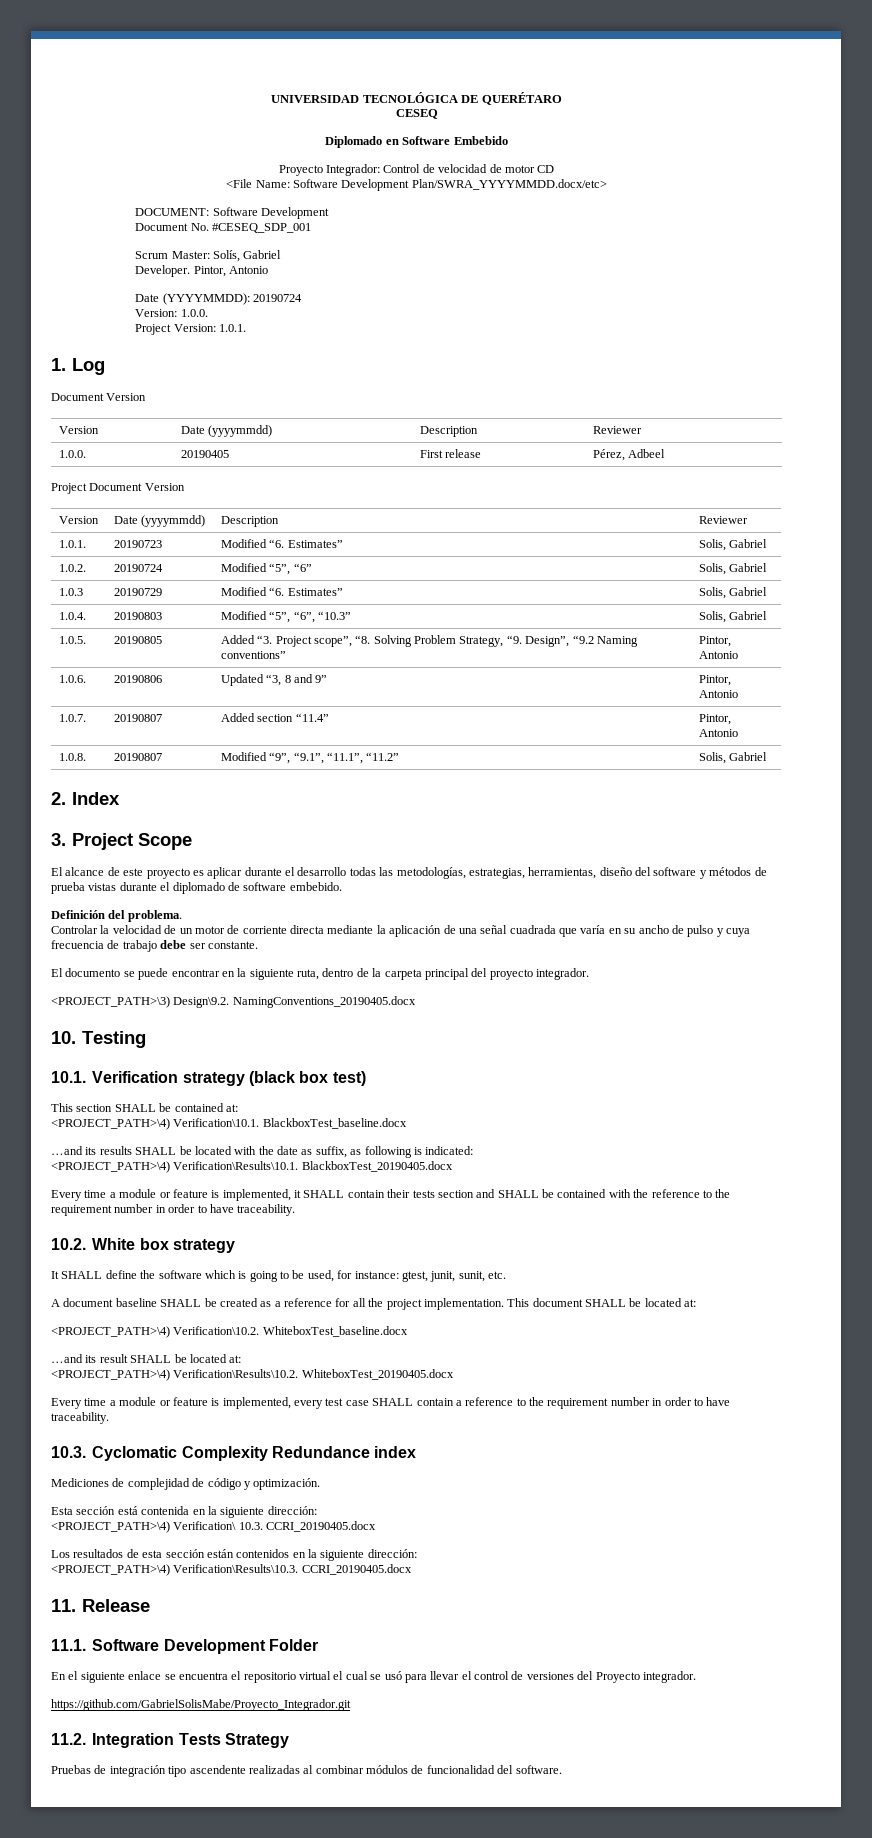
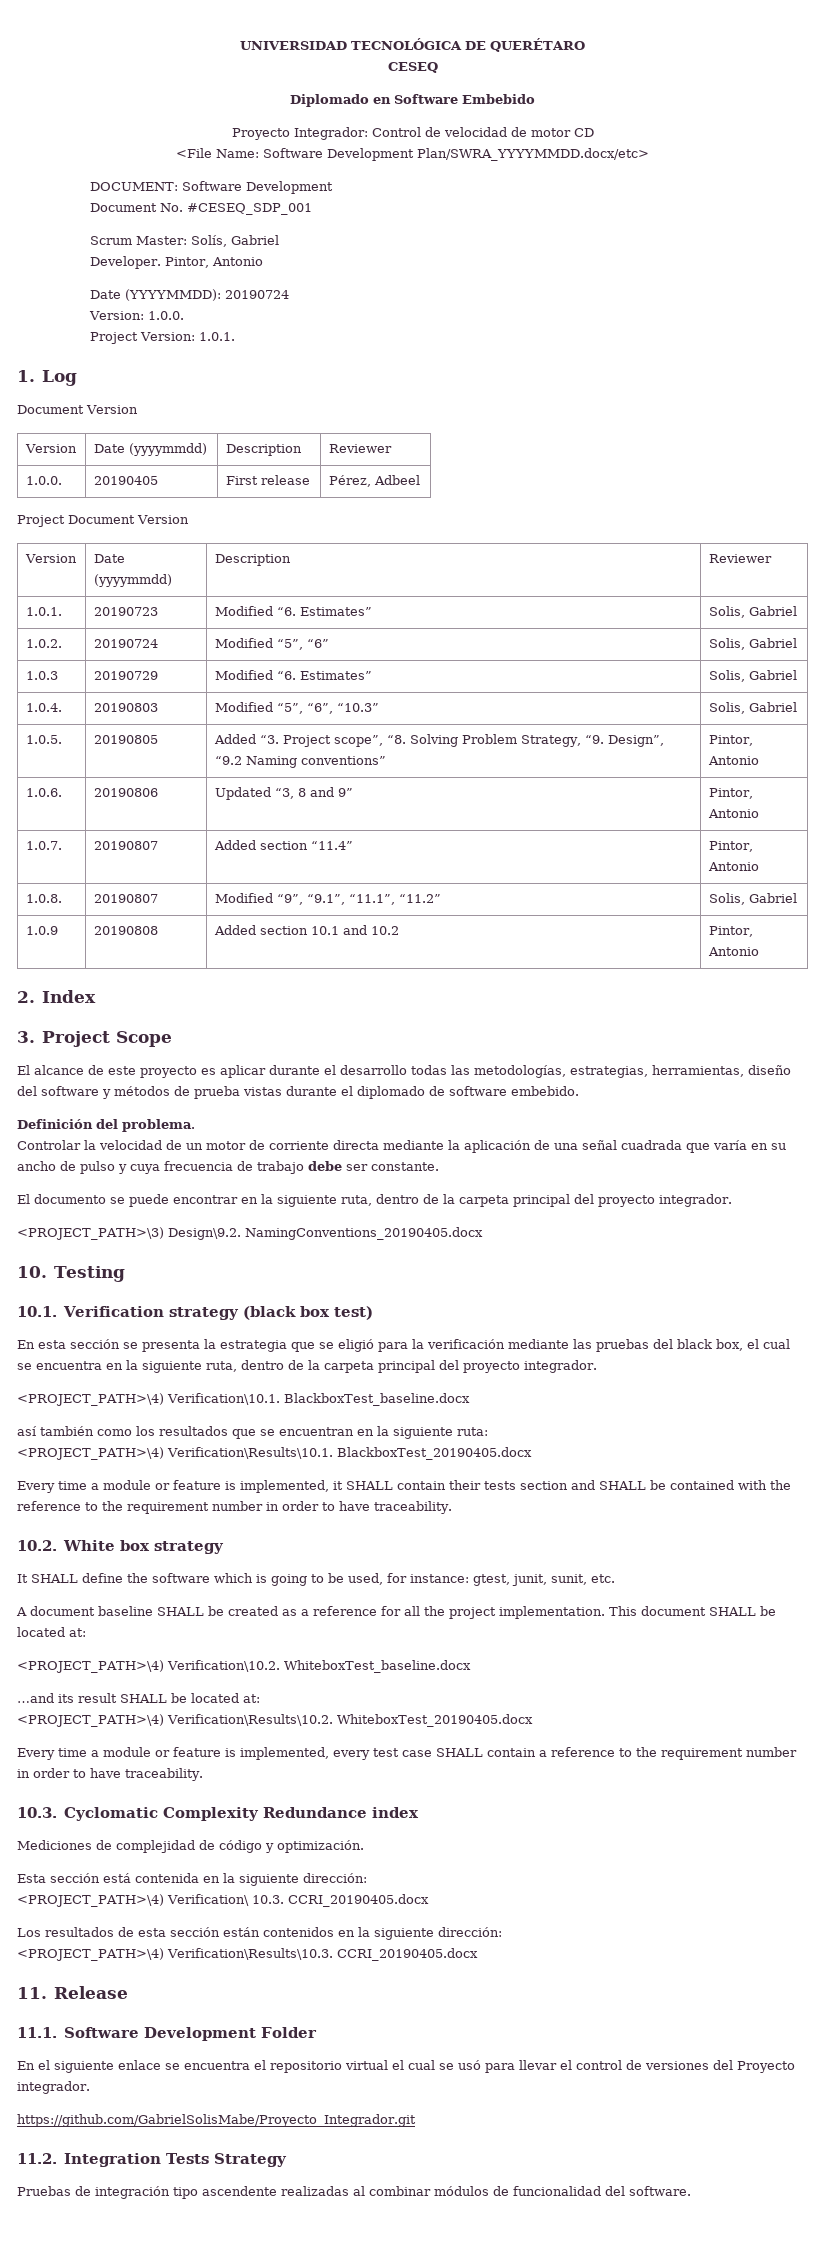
+ 1.0.9 | 20190808 | Added section 10.1 and 10.2 | Pintor, Antonio
- This section SHALL be contained at:
+ En esta sección se presenta la estrategia que se eligió para la verificación mediante las pruebas del black box, el cual se encuentra en la siguiente ruta, dentro de la carpeta principal del proyecto integrador.
  <PROJECT_PATH>\4) Verification\10.1. BlackboxTest_baseline.docx
- …and its results SHALL be located with the date as suffix, as following is indicated:
+ así también como los resultados que se encuentran en la siguiente ruta:

